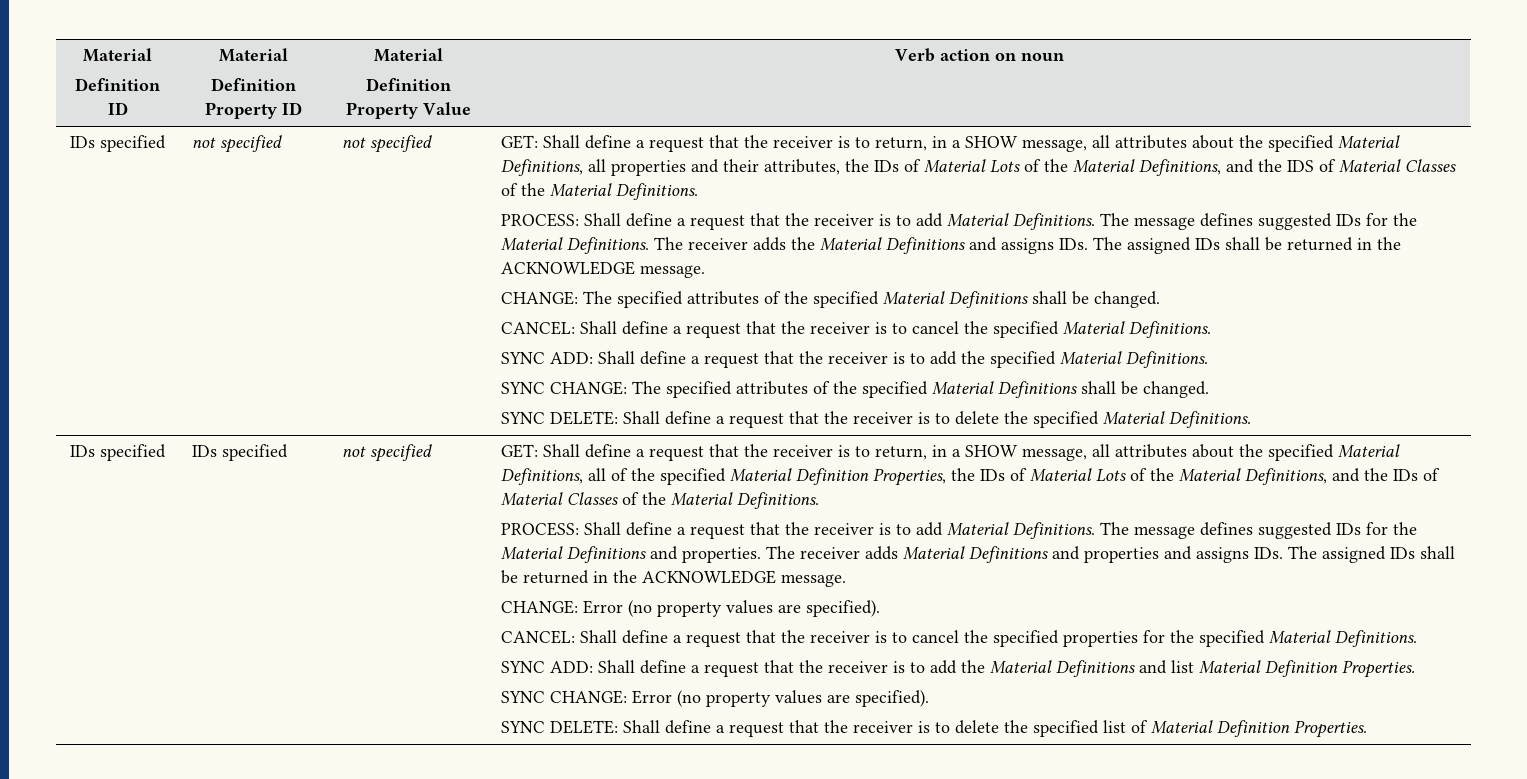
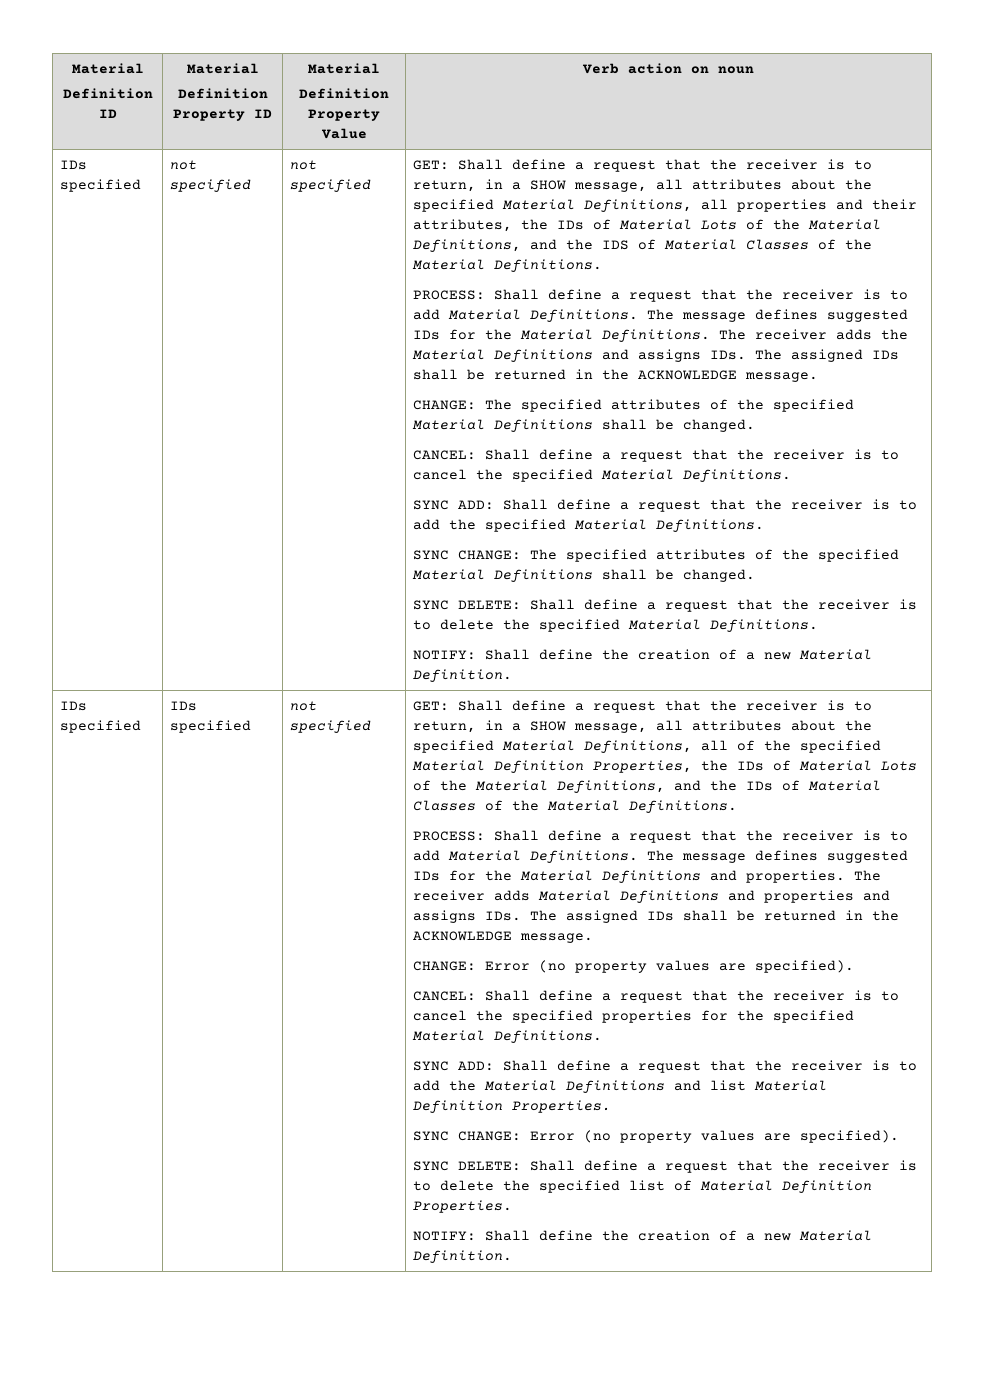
  SYNC DELETE: Shall define a request that the receiver is to delete the specified Material Definitions.
+ NOTIFY: Shall define the creation of a new Material Definition.
  SYNC DELETE: Shall define a request that the receiver is to delete the specified list of Material Definition Properties.
+ NOTIFY: Shall define the creation of a new Material Definition.

